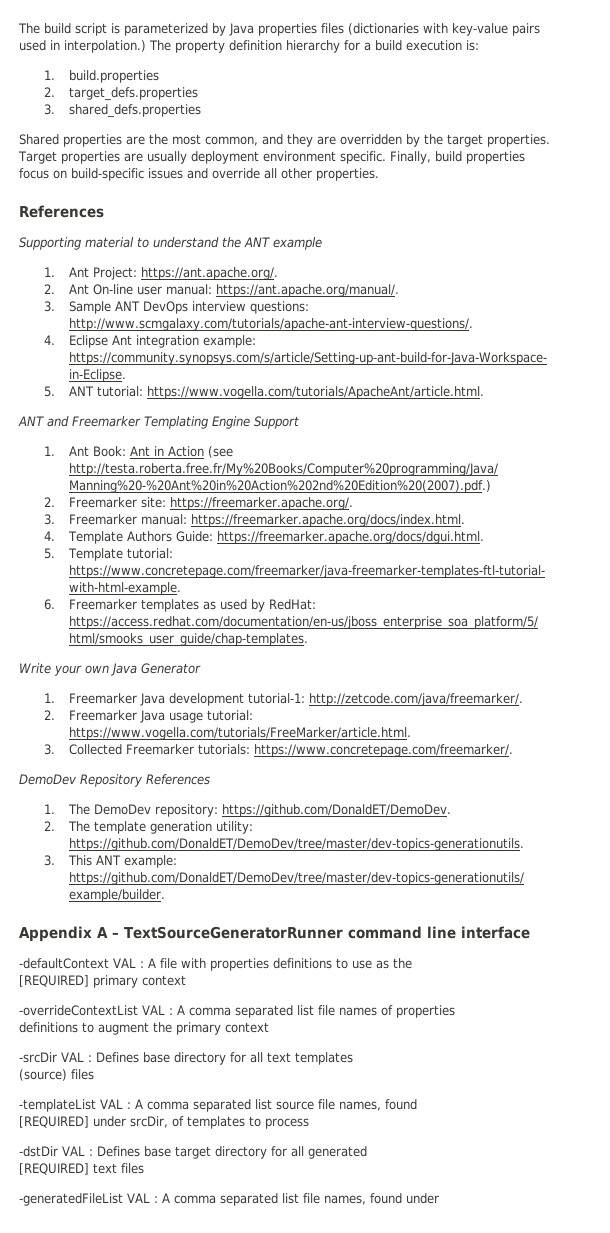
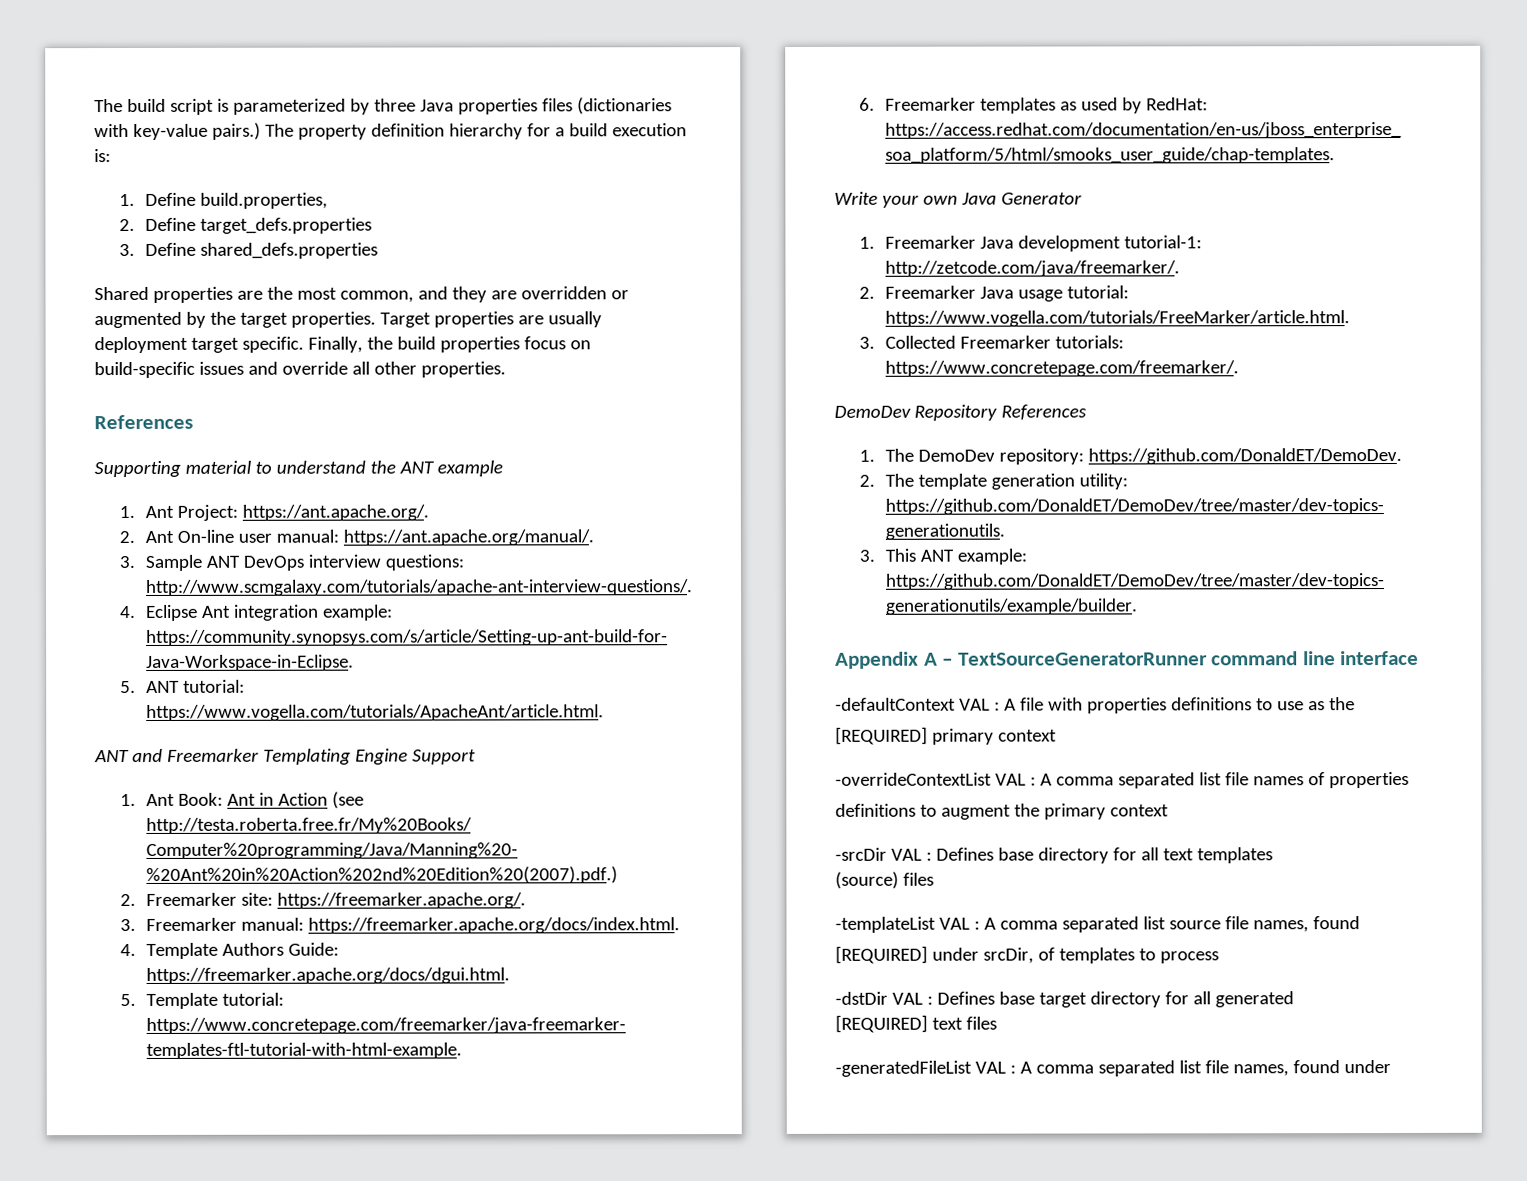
- The build script is parameterized by Java properties files (dictionaries with key-value pairs used in interpolation.)
+ The build script is parameterized by three Java properties files (dictionaries with key-value pairs.)
- 1. build.properties
- 2. target_defs.properties
+ 1. Define build.properties,
+ 2. Define target_defs.properties
- 3. shared_defs.properties
+ 3. Define shared_defs.properties
- Shared properties are the most common, and they are overridden by the target properties.
+ Shared properties are the most common, and they are overridden or augmented by the target properties.
- Target properties are usually deployment environment specific.
+ Target properties are usually deployment target specific.
- Finally, build properties focus on build-specific issues and override all other properties.
+ Finally, the build properties focus on build-specific issues and override all other properties.

